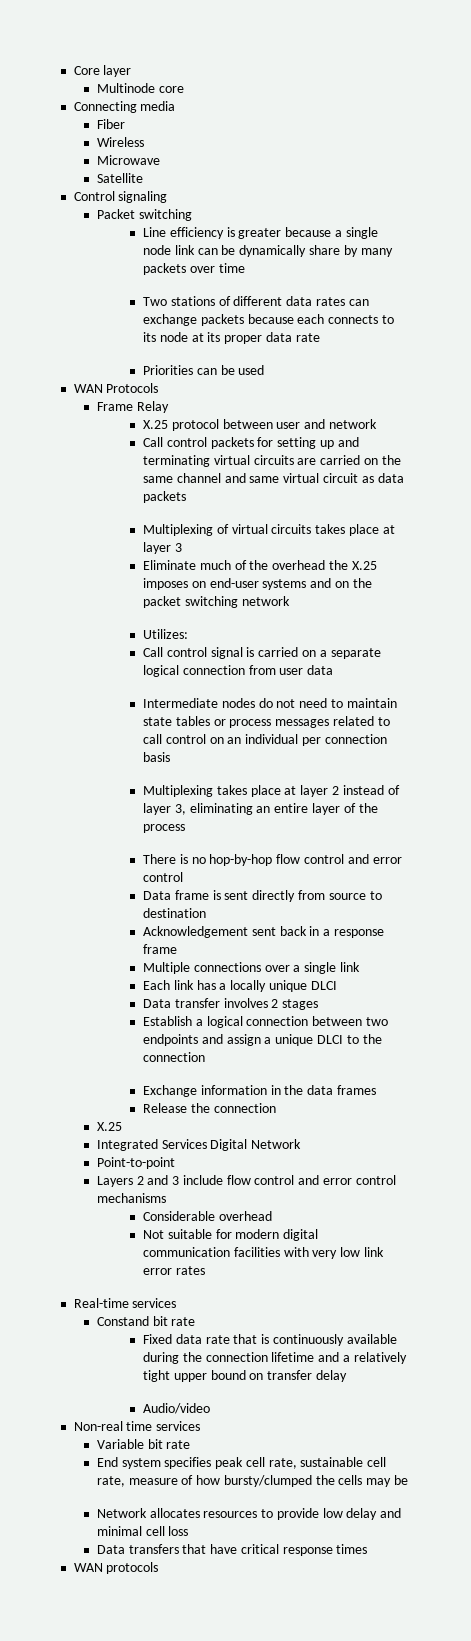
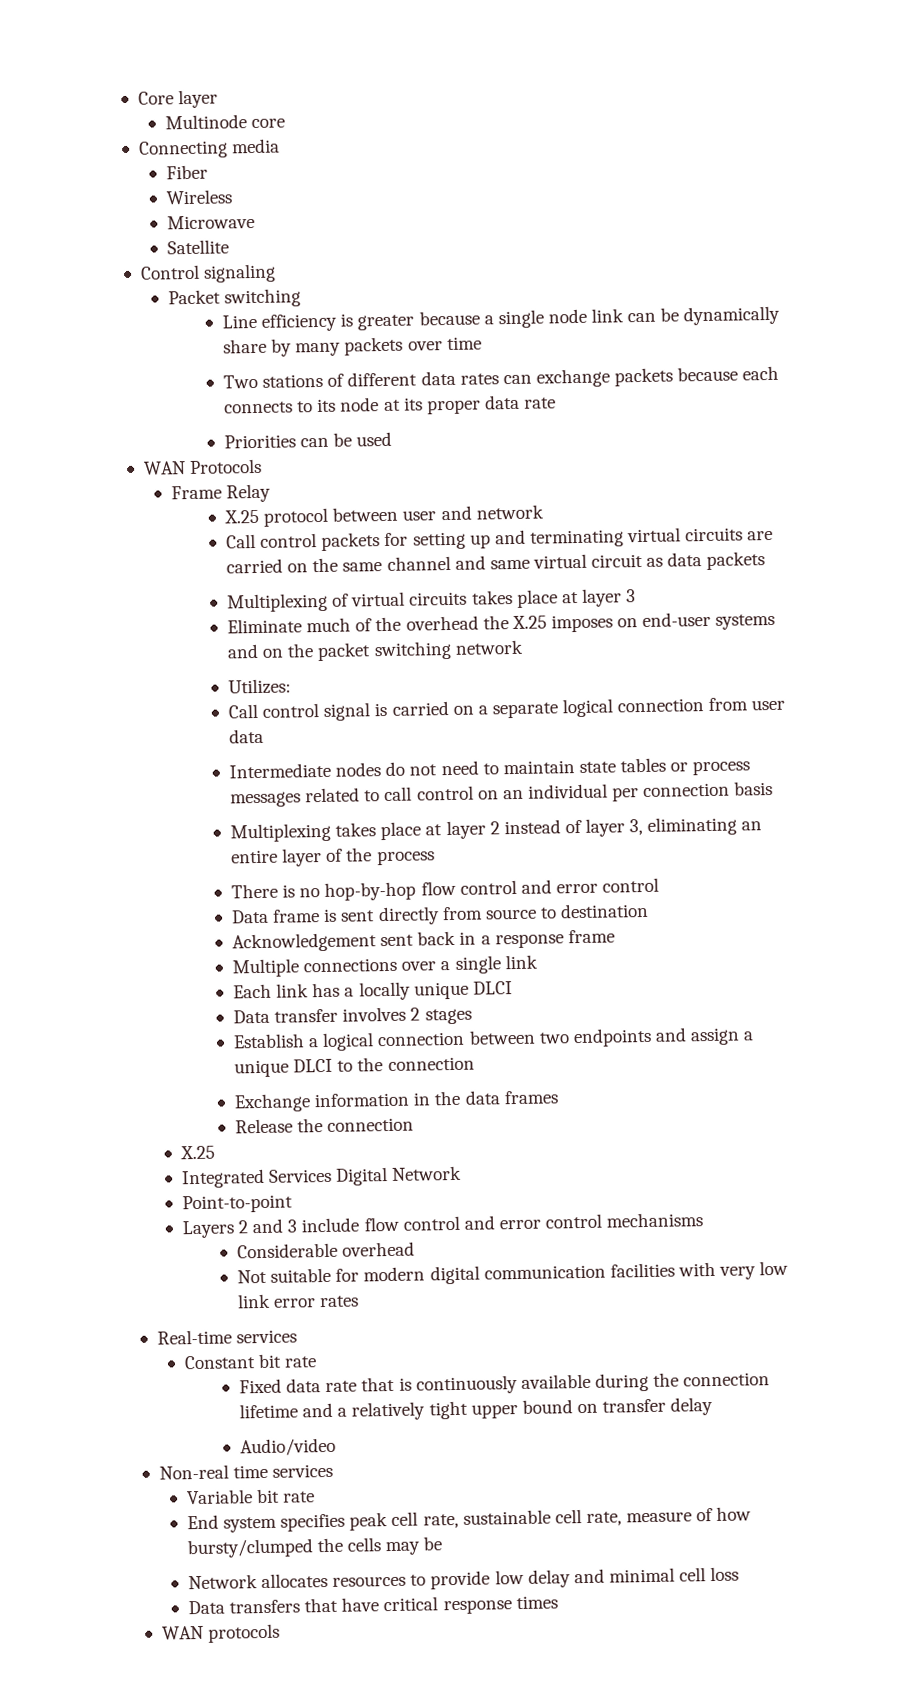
- Constand bit rate
+ Constant bit rate

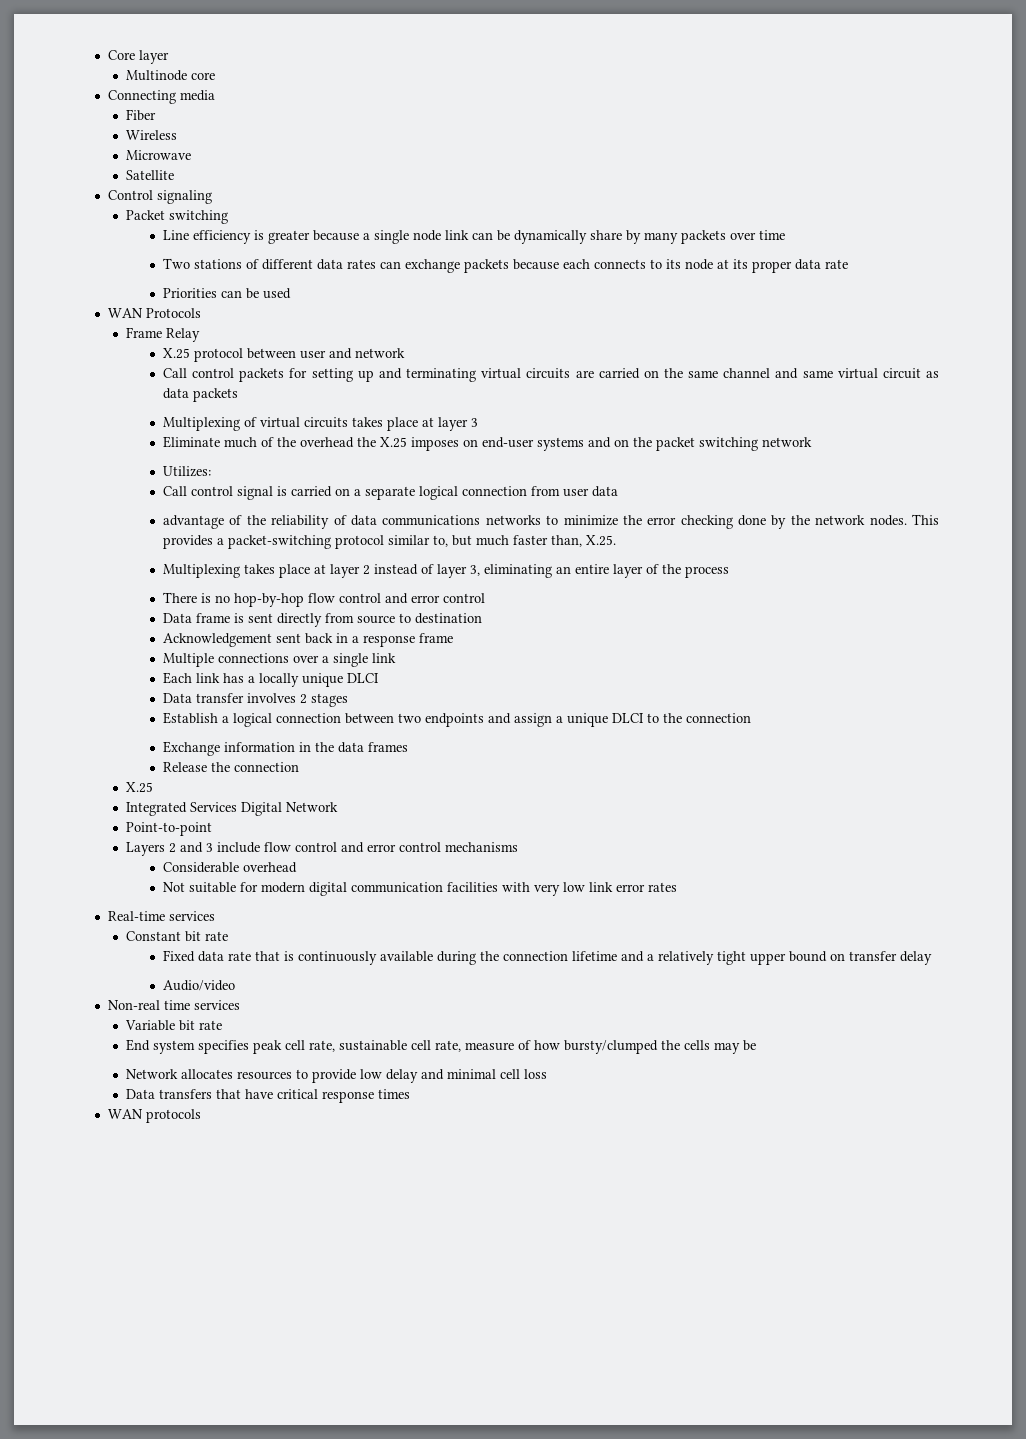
- Intermediate nodes do not need to maintain state tables or process messages related to call control on an individual per connection basis
+ advantage of the reliability of data communications networks to minimize the error checking done by the network nodes. This provides a packet-switching protocol similar to, but much faster than, X.25.

